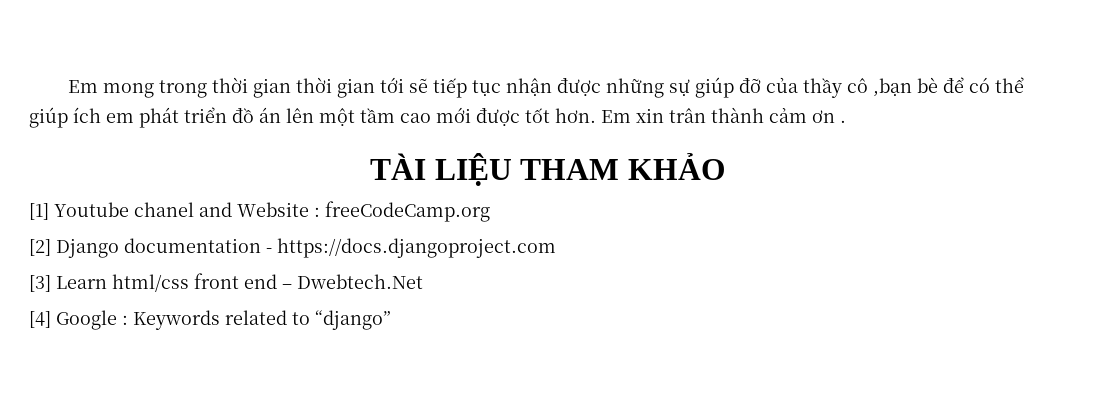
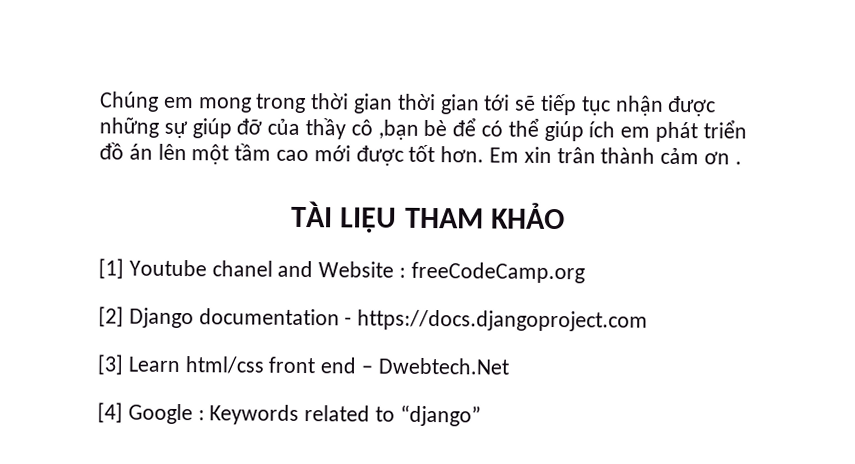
- Em mong trong thời gian thời gian tới sẽ tiếp tục nhận được những sự giúp đỡ của thầy cô ,bạn bè để có thể giúp ích em phát triển đồ án lên một tầm cao mới được tốt hơn.
+ Chúng em mong trong thời gian thời gian tới sẽ tiếp tục nhận được những sự giúp đỡ của thầy cô ,bạn bè để có thể giúp ích em phát triển đồ án lên một tầm cao mới được tốt hơn.

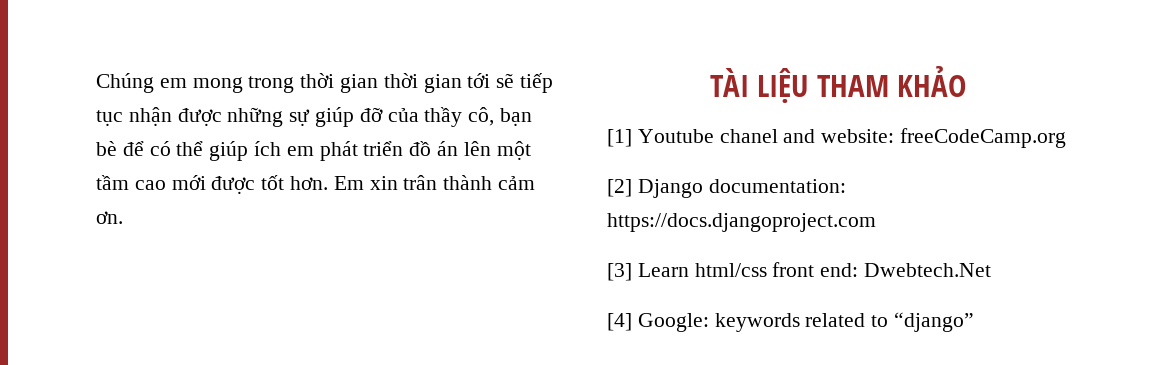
- Chúng em mong trong thời gian thời gian tới sẽ tiếp tục nhận được những sự giúp đỡ của thầy cô ,bạn bè để có thể giúp ích em phát triển đồ án lên một tầm cao mới được tốt hơn.
+ Chúng em mong trong thời gian thời gian tới sẽ tiếp tục nhận được những sự giúp đỡ của thầy cô, bạn bè để có thể giúp ích em phát triển đồ án lên một tầm cao mới được tốt hơn.
- Em xin trân thành cảm ơn .
+ Em xin trân thành cảm ơn.
- [1] Youtube chanel and Website : freeCodeCamp.org
+ [1] Youtube chanel and website: freeCodeCamp.org
- [2] Django documentation - https://docs.djangoproject.com
+ [2] Django documentation: https://docs.djangoproject.com
- [3] Learn html/css front end – Dwebtech.Net
+ [3] Learn html/css front end: Dwebtech.Net
- [4] Google : Keywords related to “django”
+ [4] Google: keywords related to “django”

